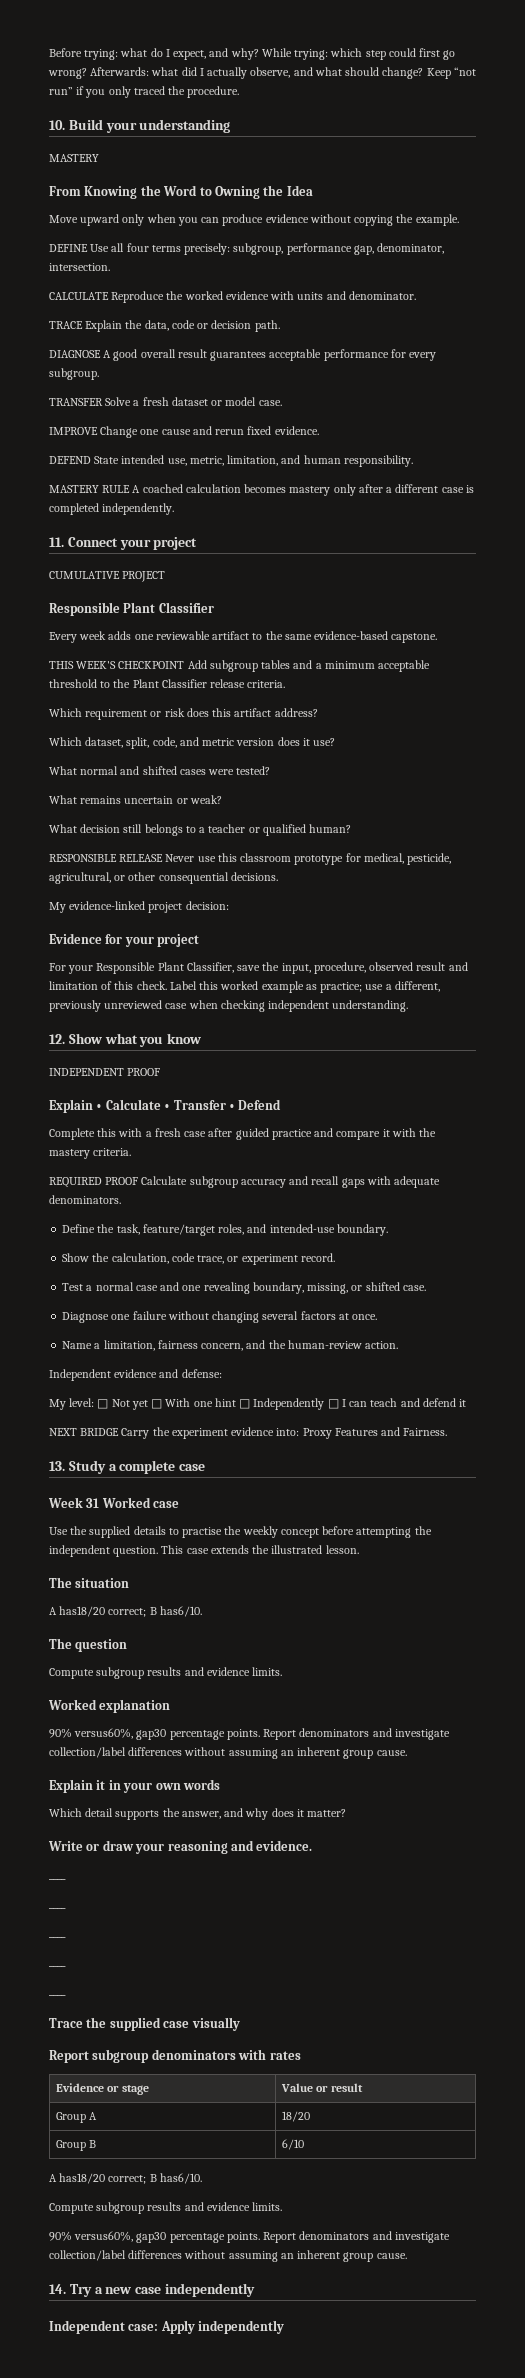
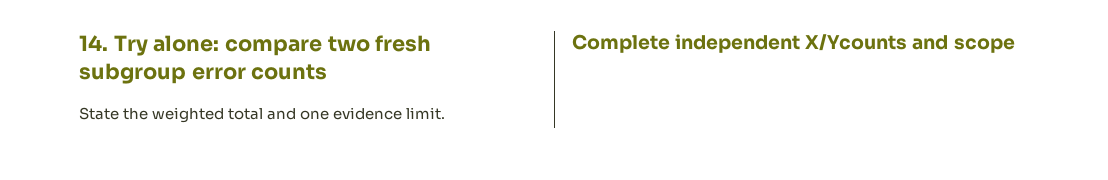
- Before trying: what do I expect, and why? While trying: which step could first go wrong? Afterwards: what did I actually observe, and what should change? Keep “not run” if you only traced the procedure.
- 10. Build your understanding
- MASTERY
- From Knowing the Word to Owning the Idea
- Move upward only when you can produce evidence without copying the example.
- DEFINE Use all four terms precisely: subgroup, performance gap, denominator, intersection.
- CALCULATE Reproduce the worked evidence with units and denominator.
- TRACE Explain the data, code or decision path.
- DIAGNOSE A good overall result guarantees acceptable performance for every subgroup.
- TRANSFER Solve a fresh dataset or model case.
- IMPROVE Change one cause and rerun fixed evidence.
- DEFEND State intended use, metric, limitation, and human responsibility.
- MASTERY RULE A coached calculation becomes mastery only after a different case is completed independently.
- 11. Connect your project
- CUMULATIVE PROJECT
- Responsible Plant Classifier
- Every week adds one reviewable artifact to the same evidence-based capstone.
- THIS WEEK'S CHECKPOINT Add subgroup tables and a minimum acceptable threshold to the Plant Classifier release criteria.
- Which requirement or risk does this artifact address?
- Which dataset, split, code, and metric version does it use?
- What normal and shifted cases were tested?
- What remains uncertain or weak?
- What decision still belongs to a teacher or qualified human?
- RESPONSIBLE RELEASE Never use this classroom prototype for medical, pesticide, agricultural, or other consequential decisions.
- My evidence-linked project decision:
- Evidence for your project
- For your Responsible Plant Classifier, save the input, procedure, observed result and limitation of this check. Label this worked example as practice; use a different, previously unreviewed case when checking independent understanding.
- 12. Show what you know
- INDEPENDENT PROOF
- Explain • Calculate • Transfer • Defend
- Complete this with a fresh case after guided practice and compare it with the mastery criteria.
- REQUIRED PROOF Calculate subgroup accuracy and recall gaps with adequate denominators.
- Define the task, feature/target roles, and intended-use boundary.
- Show the calculation, code trace, or experiment record.
- Test a normal case and one revealing boundary, missing, or shifted case.
- Diagnose one failure without changing several factors at once.
- Name a limitation, fairness concern, and the human-review action.
- Independent evidence and defense:
- My level: □ Not yet □ With one hint □ Independently □ I can teach and defend it
- NEXT BRIDGE Carry the experiment evidence into: Proxy Features and Fairness.
- 13. Study a complete case
- Week 31 Worked case
- Use the supplied details to practise the weekly concept before attempting the independent question. This case extends the illustrated lesson.
- The situation
- A has18/20 correct; B has6/10.
- The question
- Compute subgroup results and evidence limits.
- Worked explanation
- 90% versus60%, gap30 percentage points. Report denominators and investigate collection/label differences without assuming an inherent group cause.
- Explain it in your own words
- Which detail supports the answer, and why does it matter?
- Write or draw your reasoning and evidence.
- ____
- ____
- ____
- ____
- ____
- Trace the supplied case visually
- Report subgroup denominators with rates
- Evidence or stage | Value or result
- Group A | 18/20
- Group B | 6/10
- A has18/20 correct; B has6/10.
- Compute subgroup results and evidence limits.
- 90% versus60%, gap30 percentage points. Report denominators and investigate collection/label differences without assuming an inherent group cause.
- 14. Try a new case independently
- Independent case: Apply independently
+ 14. Try alone: compare two fresh subgroup error counts
+ State the weighted total and one evidence limit.
+ Complete independent X/Ycounts and scope

